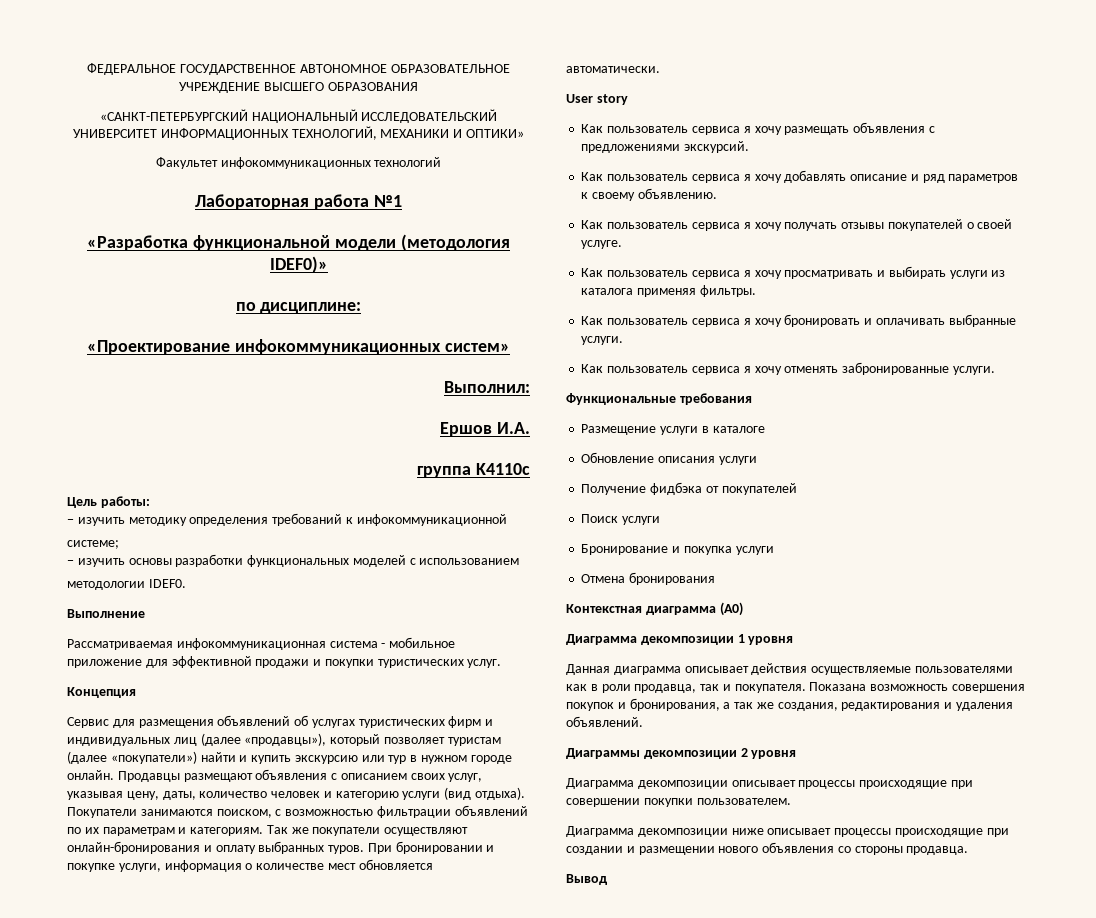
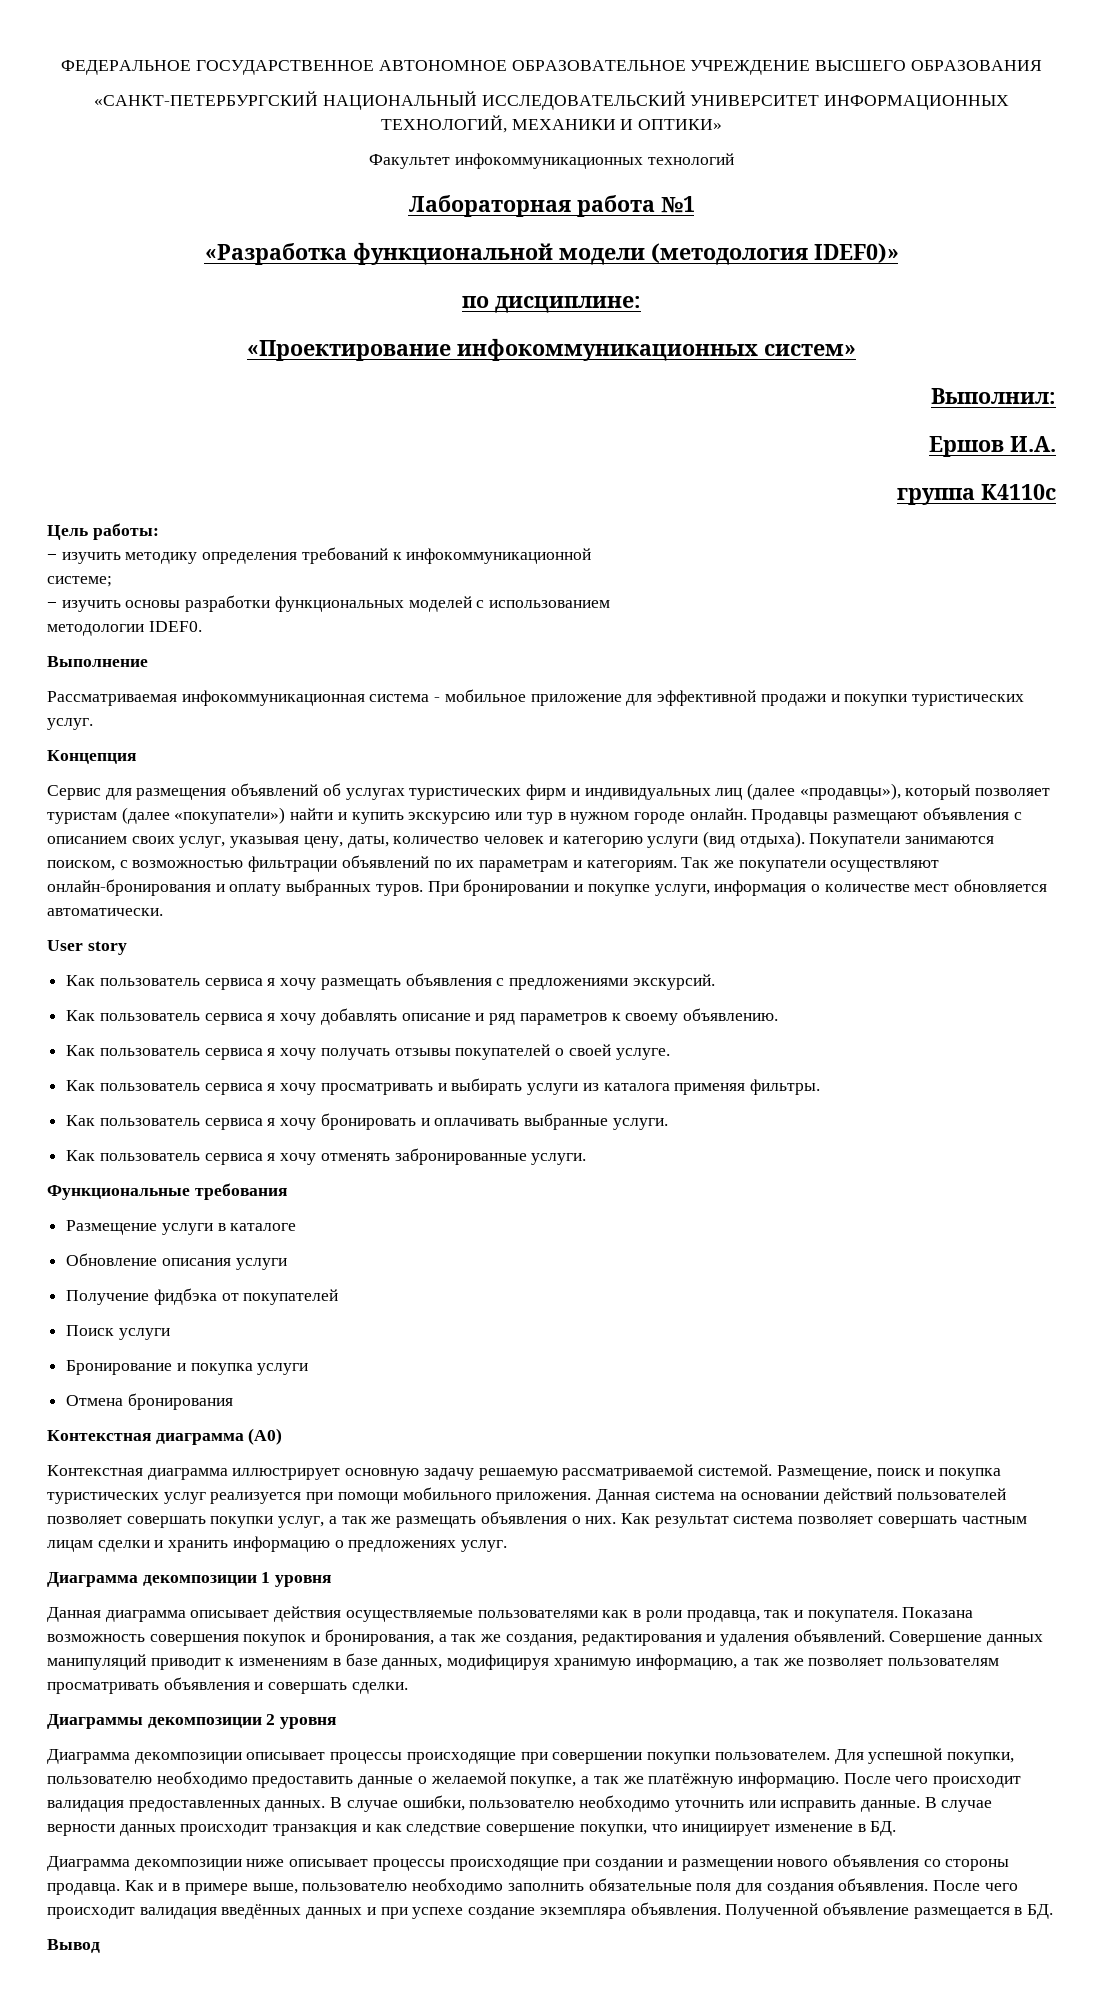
+ Контекстная диаграмма иллюстрирует основную задачу решаемую рассматриваемой системой. Размещение, поиск и покупка туристических услуг реализуется при помощи мобильного приложения. Данная система на основании действий пользователей позволяет совершать покупки услуг, а так же размещать объявления о них. Как результат система позволяет совершать частным лицам сделки и хранить информацию о предложениях услуг.
+ Совершение данных манипуляций приводит к изменениям в базе данных, модифицируя хранимую информацию, а так же позволяет пользователям просматривать объявления и совершать сделки.
+ Для успешной покупки, пользователю необходимо предоставить данные о желаемой покупке, а так же платёжную информацию. После чего происходит валидация предоставленных данных. В случае ошибки, пользователю необходимо уточнить или исправить данные. В случае верности данных происходит транзакция и как следствие совершение покупки, что инициирует изменение в БД.
+ Как и в примере выше, пользователю необходимо заполнить обязательные поля для создания объявления. После чего происходит валидация введённых данных и при успехе создание экземпляра объявления. Полученной объявление размещается в БД.

